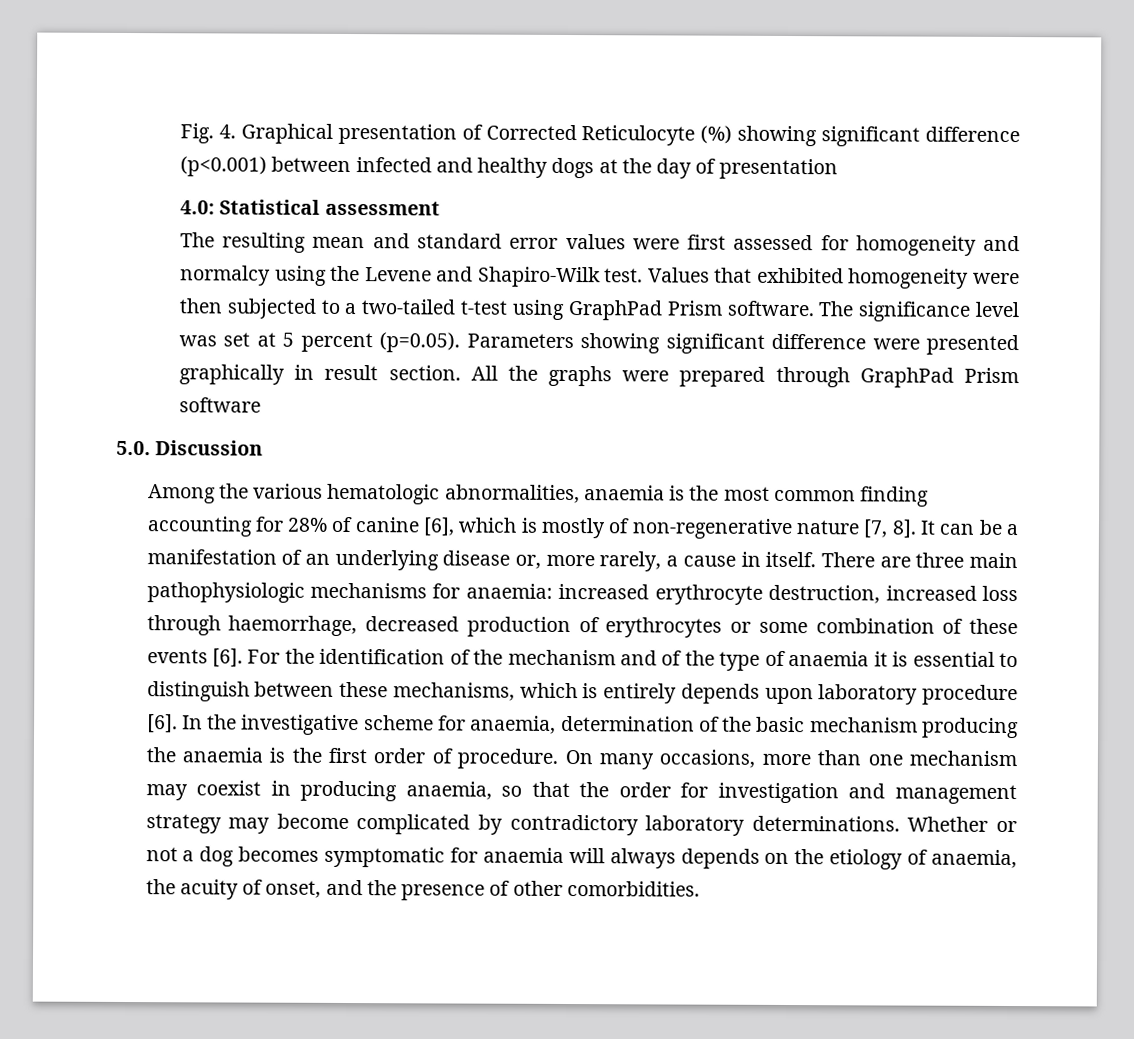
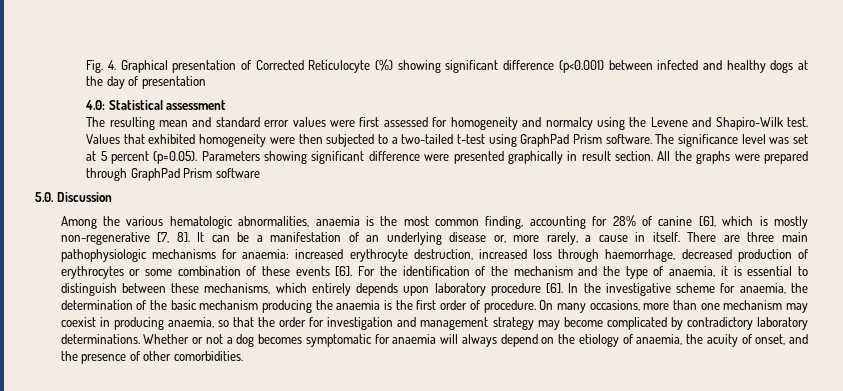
- Among the various hematologic abnormalities, anaemia is the most common finding accounting for 28% of canine [6], which is mostly of non-regenerative nature [7, 8].
+ Among the various hematologic abnormalities, anaemia is the most common finding, accounting for 28% of canine [6], which is mostly non-regenerative [7, 8].
- For the identification of the mechanism and of the type of anaemia it is essential to distinguish between these mechanisms, which is entirely depends upon laboratory procedure [6].
+ For the identification of the mechanism and the type of anaemia, it is essential to distinguish between these mechanisms, which entirely depends upon laboratory procedure [6].
- In the investigative scheme for anaemia, determination of the basic mechanism producing the anaemia is the first order of procedure.
+ In the investigative scheme for anaemia, the determination of the basic mechanism producing the anaemia is the first order of procedure.
- Whether or not a dog becomes symptomatic for anaemia will always depends on the etiology of anaemia, the acuity of onset, and the presence of other comorbidities.
+ Whether or not a dog becomes symptomatic for anaemia will always depend on the etiology of anaemia, the acuity of onset, and the presence of other comorbidities.

